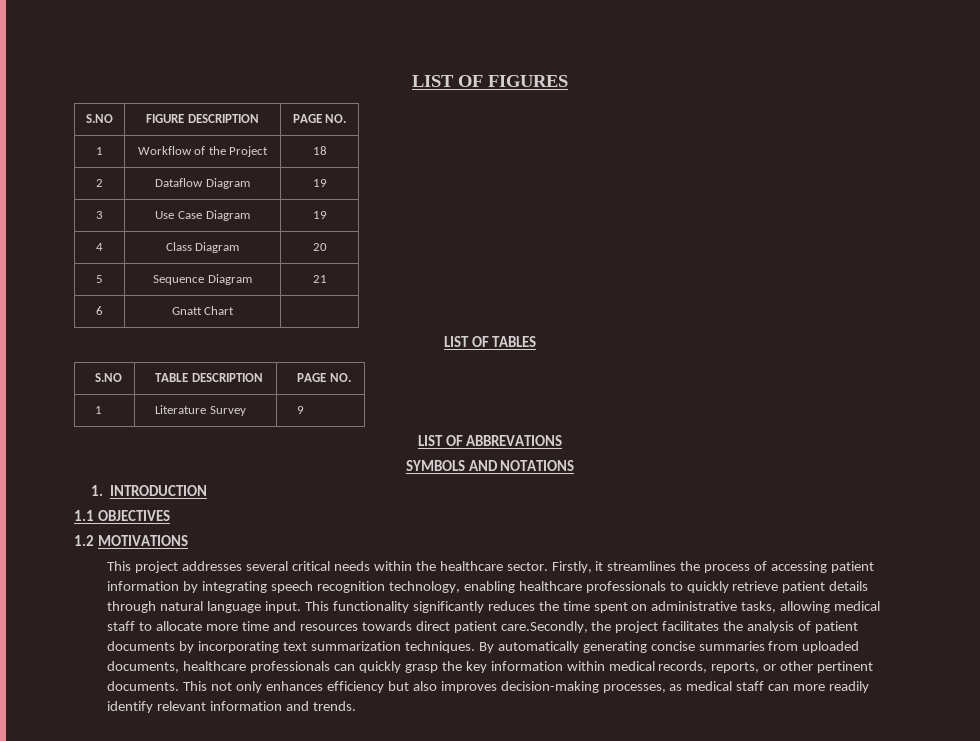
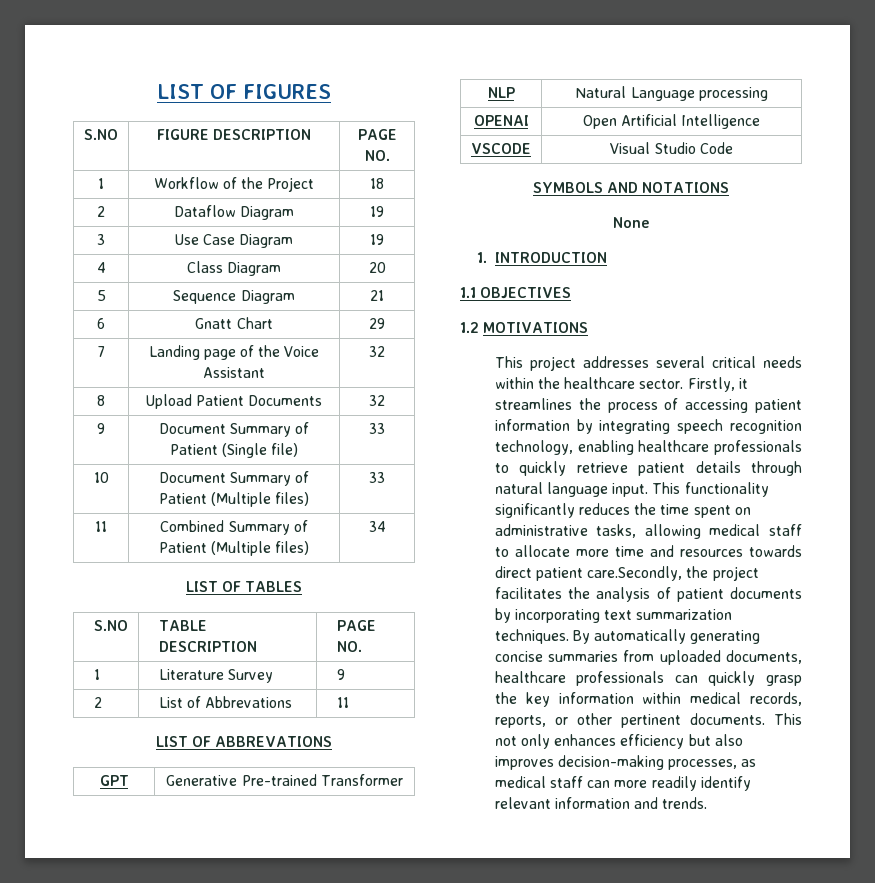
- 6 | Gnatt Chart |
+ 6 | Gnatt Chart | 29
+ 7 | Landing page of the Voice Assistant | 32
+ 8 | Upload Patient Documents | 32
+ 9 | Document Summary of Patient (Single file) | 33
+ 10 | Document Summary of Patient (Multiple files) | 33
+ 11 | Combined Summary of Patient (Multiple files) | 34
+ 2 | List of Abbrevations | 11
  LIST OF ABBREVATIONS
+ GPT | Generative Pre-trained Transformer
+ NLP | Natural Language processing
+ OPENAI | Open Artificial Intelligence
+ VSCODE | Visual Studio Code
+ None

